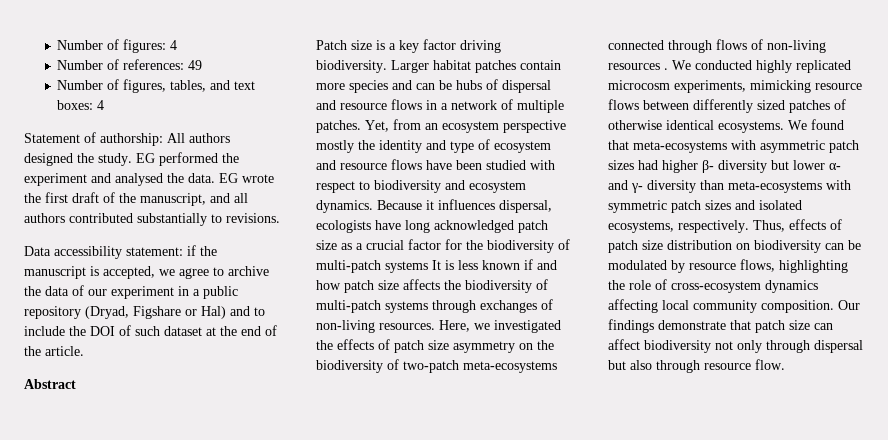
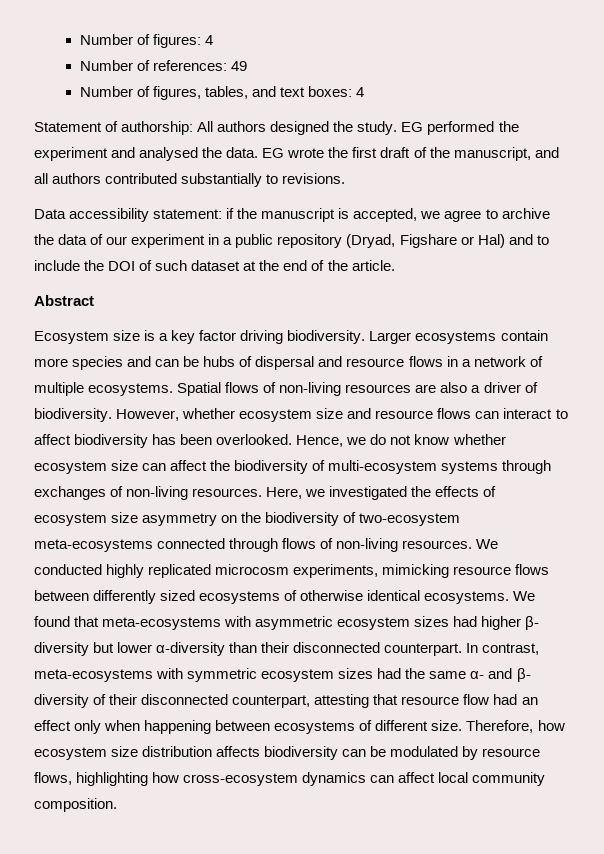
- Patch size is a key factor driving biodiversity.
+ Ecosystem size is a key factor driving biodiversity.
- Larger habitat patches contain more species and can be hubs of dispersal and resource flows in a network of multiple patches. Yet, from an ecosystem perspective mostly the identity and type of ecosystem and resource flows have been studied with respect to biodiversity and ecosystem dynamics. Because it influences dispersal, ecologists have long acknowledged patch size as a crucial factor for the biodiversity of multi-patch systems It is less known if and how patch size affects the biodiversity of multi-patch systems through exchanges of non-living resources.
+ Larger ecosystems contain more species and can be hubs of dispersal and resource flows in a network of multiple ecosystems. Spatial flows of non-living resources are also a driver of biodiversity. However, whether ecosystem size and resource flows can interact to affect biodiversity has been overlooked. Hence, we do not know whether ecosystem size can affect the biodiversity of multi-ecosystem systems through exchanges of non-living resources.
- Here, we investigated the effects of patch size asymmetry on the biodiversity of two-patch meta-ecosystems connected through flows of non-living resources .
+ Here, we investigated the effects of ecosystem size asymmetry on the biodiversity of two-ecosystem meta-ecosystems connected through flows of non-living resources.
- We conducted highly replicated microcosm experiments, mimicking resource flows between differently sized patches of otherwise identical ecosystems.
+ We conducted highly replicated microcosm experiments, mimicking resource flows between differently sized ecosystems of otherwise identical ecosystems.
- We found that meta-ecosystems with asymmetric patch sizes had higher β- diversity but lower α- and γ- diversity than meta-ecosystems with symmetric patch sizes and isolated ecosystems, respectively. Thus, effects of patch size distribution on biodiversity can be modulated by resource flows, highlighting the role of cross-ecosystem dynamics affecting local community composition. Our findings demonstrate that patch size can affect biodiversity not only through dispersal but also through resource flow.
+ We found that meta-ecosystems with asymmetric ecosystem sizes had higher β- diversity but lower α-diversity than their disconnected counterpart. In contrast, meta-ecosystems with symmetric ecosystem sizes had the same α- and β- diversity of their disconnected counterpart, attesting that resource flow had an effect only when happening between ecosystems of different size. Therefore, how ecosystem size distribution affects biodiversity can be modulated by resource flows, highlighting how cross-ecosystem dynamics can affect local community composition.

